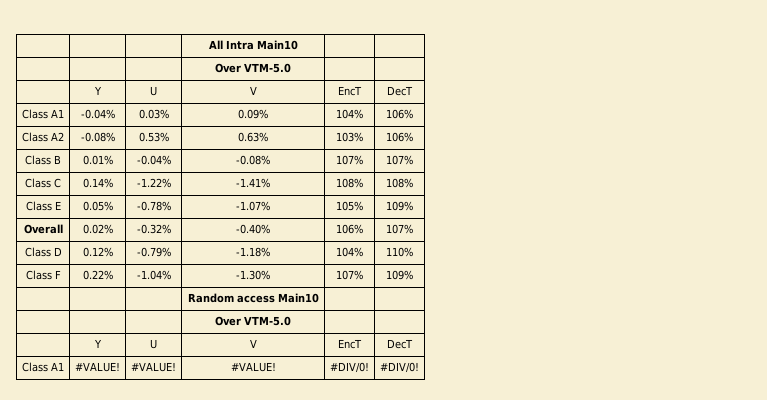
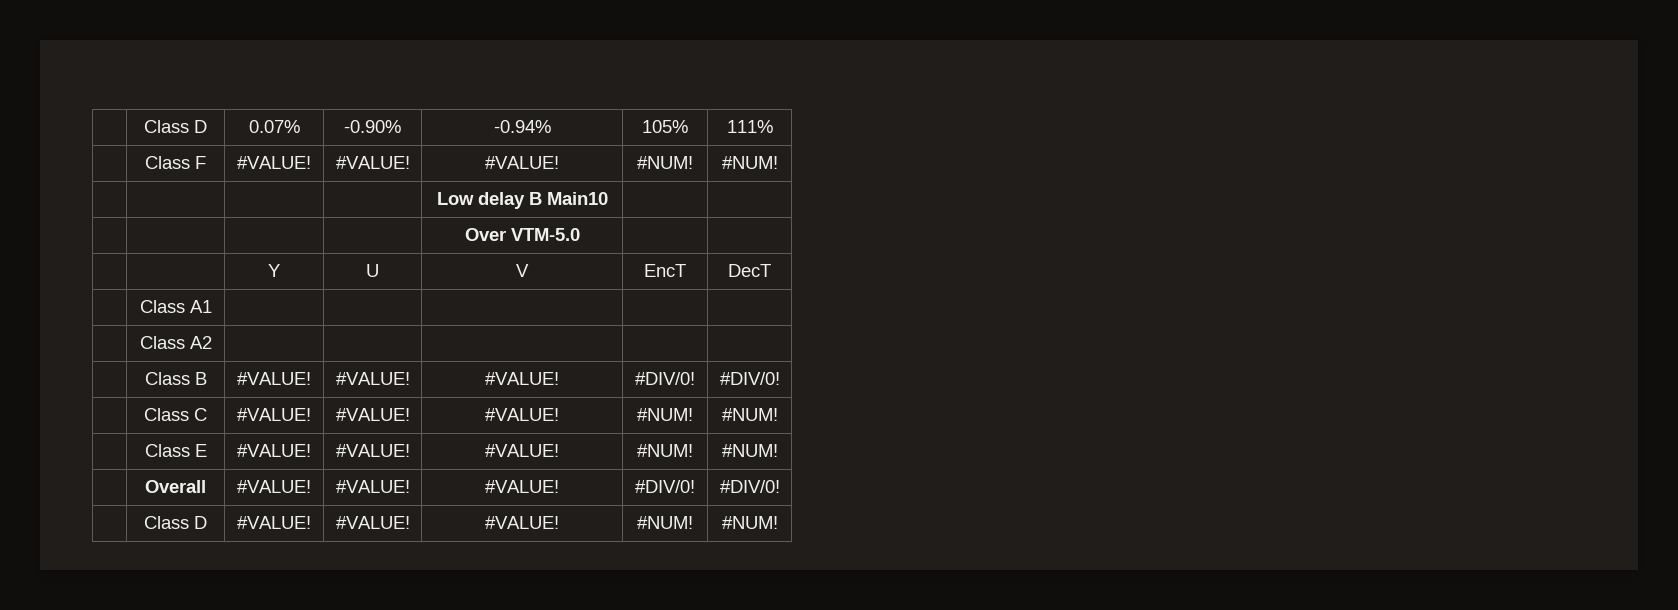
- | | | All Intra Main10 | |
- | | | Over VTM-5.0 | |
- | Y | U | V | EncT | DecT
- Class A1 | -0.04% | 0.03% | 0.09% | 104% | 106%
- Class A2 | -0.08% | 0.53% | 0.63% | 103% | 106%
- Class B | 0.01% | -0.04% | -0.08% | 107% | 107%
- Class C | 0.14% | -1.22% | -1.41% | 108% | 108%
- Class E | 0.05% | -0.78% | -1.07% | 105% | 109%
- Overall | 0.02% | -0.32% | -0.40% | 106% | 107%
- Class D | 0.12% | -0.79% | -1.18% | 104% | 110%
- Class F | 0.22% | -1.04% | -1.30% | 107% | 109%
- | | | Random access Main10 | |
- | | | Over VTM-5.0 | |
- | Y | U | V | EncT | DecT
- Class A1 | #VALUE! | #VALUE! | #VALUE! | #DIV/0! | #DIV/0!
+ | Class D | 0.07% | -0.90% | -0.94% | 105% | 111%
+ | Class F | #VALUE! | #VALUE! | #VALUE! | #NUM! | #NUM!
+ | | | | Low delay B Main10 | |
+ | | | | Over VTM-5.0 | |
+ | | Y | U | V | EncT | DecT
+ | Class A1 | | | | |
+ | Class A2 | | | | |
+ | Class B | #VALUE! | #VALUE! | #VALUE! | #DIV/0! | #DIV/0!
+ | Class C | #VALUE! | #VALUE! | #VALUE! | #NUM! | #NUM!
+ | Class E | #VALUE! | #VALUE! | #VALUE! | #NUM! | #NUM!
+ | Overall | #VALUE! | #VALUE! | #VALUE! | #DIV/0! | #DIV/0!
+ | Class D | #VALUE! | #VALUE! | #VALUE! | #NUM! | #NUM!

